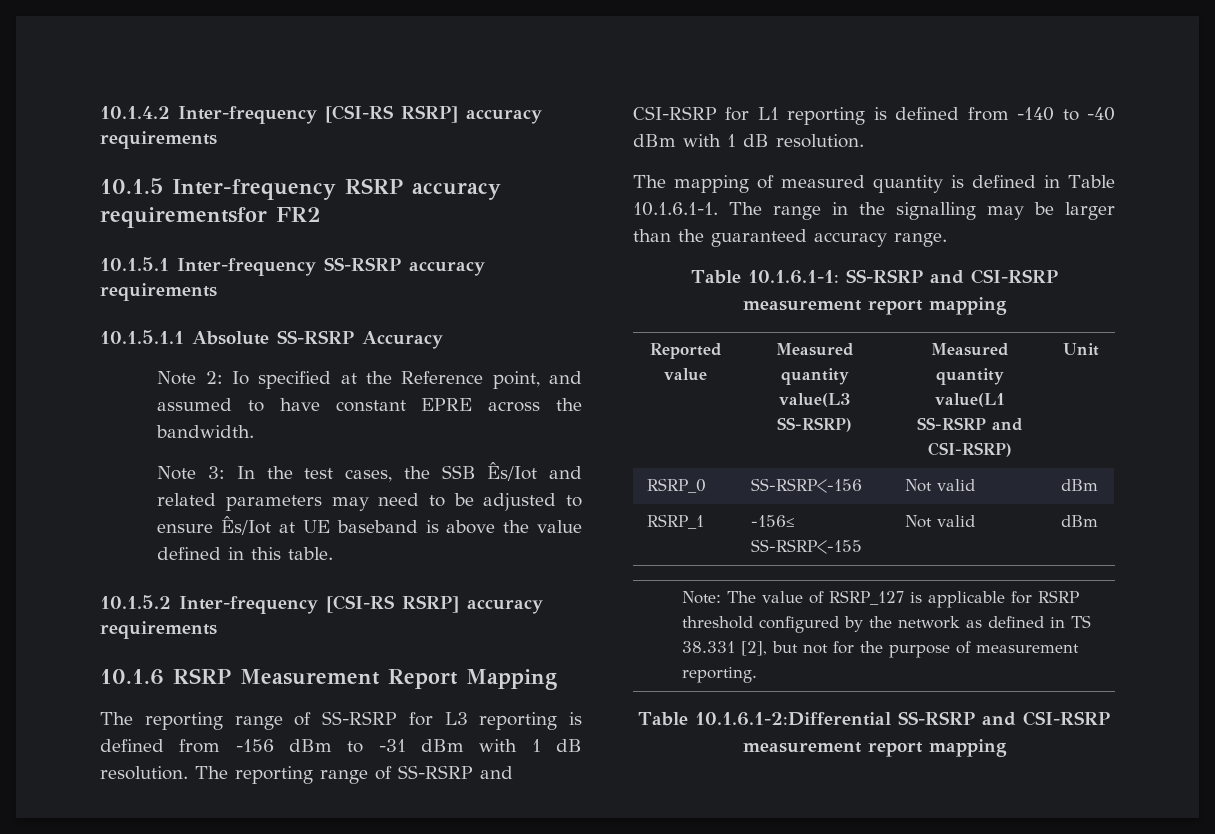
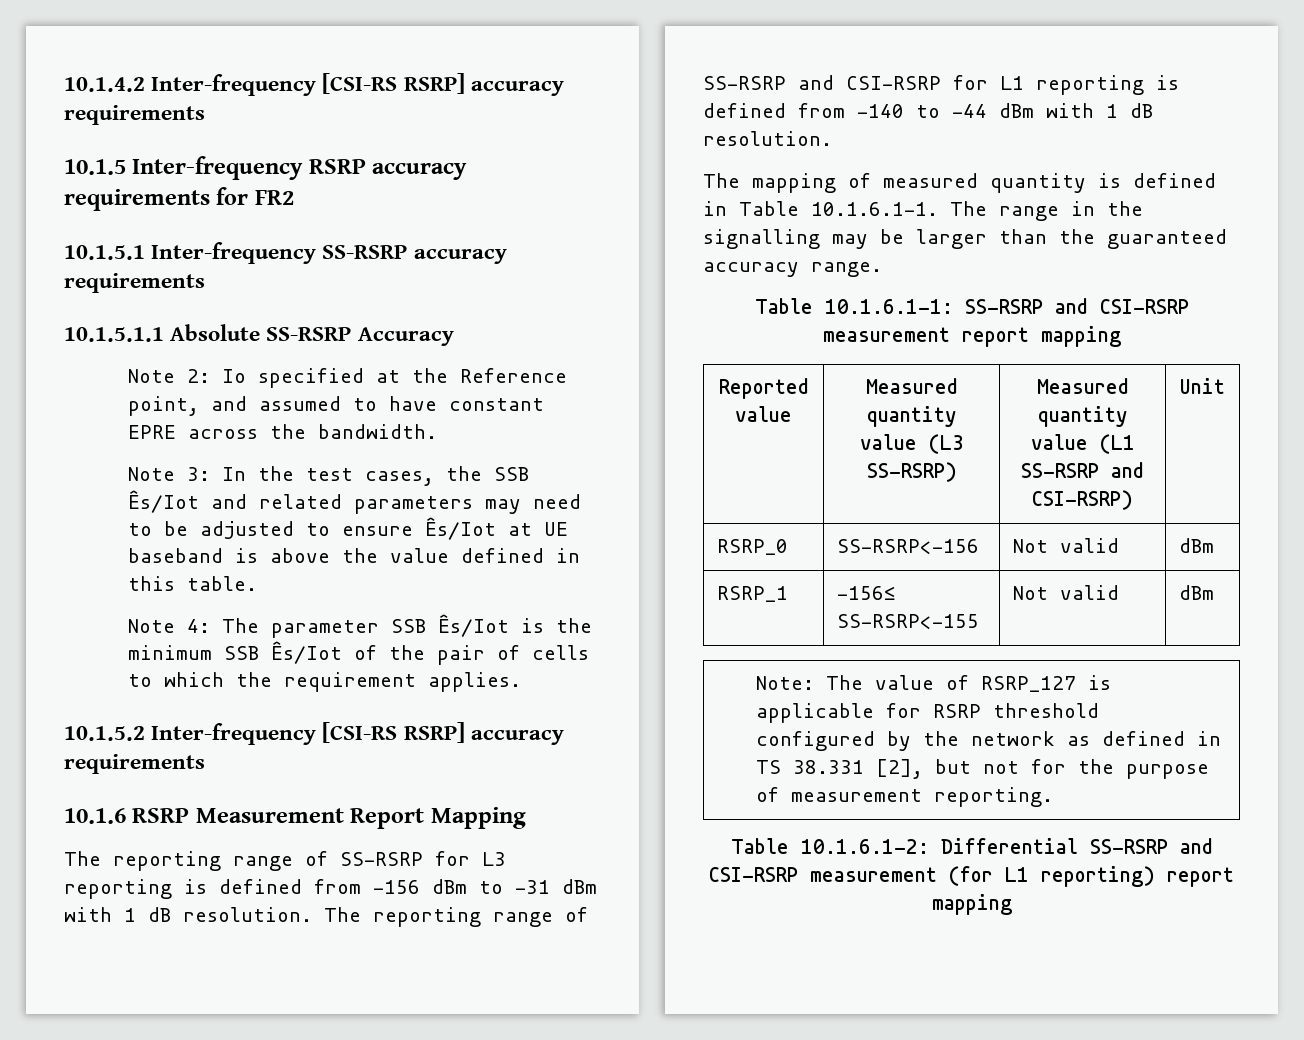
- 10.1.5 Inter-frequency RSRP accuracy requirementsfor FR2
+ 10.1.5 Inter-frequency RSRP accuracy requirements for FR2
+ Note 4: The parameter SSB Ês/Iot is the minimum SSB Ês/Iot of the pair of cells to which the requirement applies.
- The reporting range of SS-RSRP and CSI-RSRP for L1 reporting is defined from -140 to -40 dBm with 1 dB resolution.
+ The reporting range of SS-RSRP and CSI-RSRP for L1 reporting is defined from -140 to -44 dBm with 1 dB resolution.
- Reported value | Measured quantity value(L3 SS-RSRP) | Measured quantity value(L1 SS-RSRP and CSI-RSRP) | Unit
+ Reported value | Measured quantity value (L3 SS-RSRP) | Measured quantity value (L1 SS-RSRP and CSI-RSRP) | Unit
- Table 10.1.6.1-2:Differential SS-RSRP and CSI-RSRP measurement report mapping
+ Table 10.1.6.1-2: Differential SS-RSRP and CSI-RSRP measurement (for L1 reporting) report mapping

